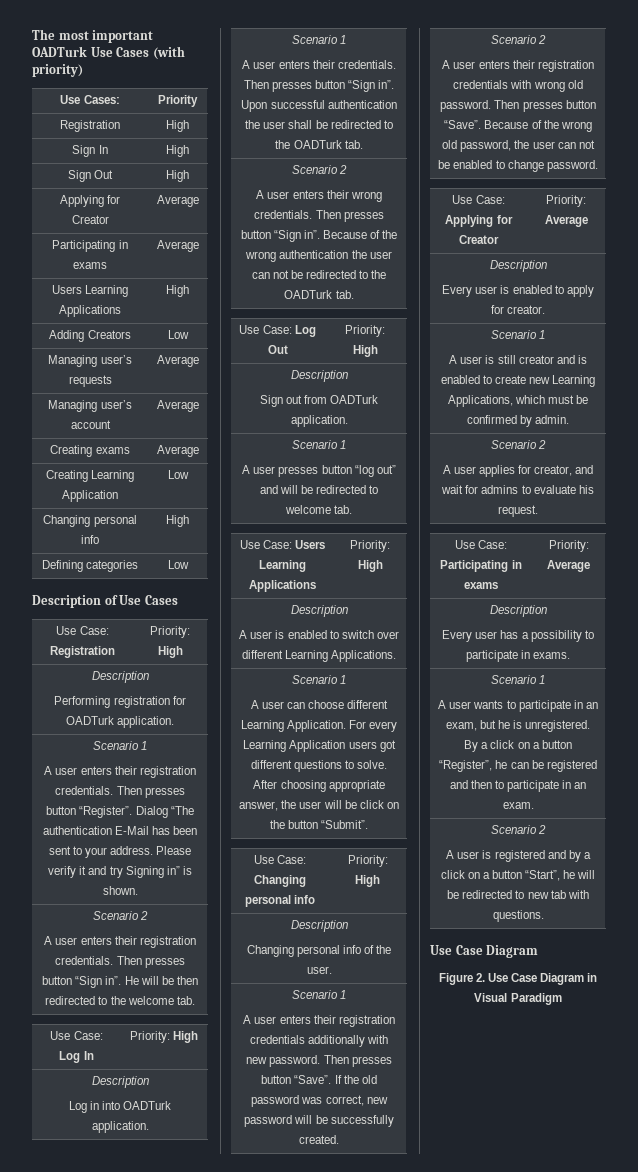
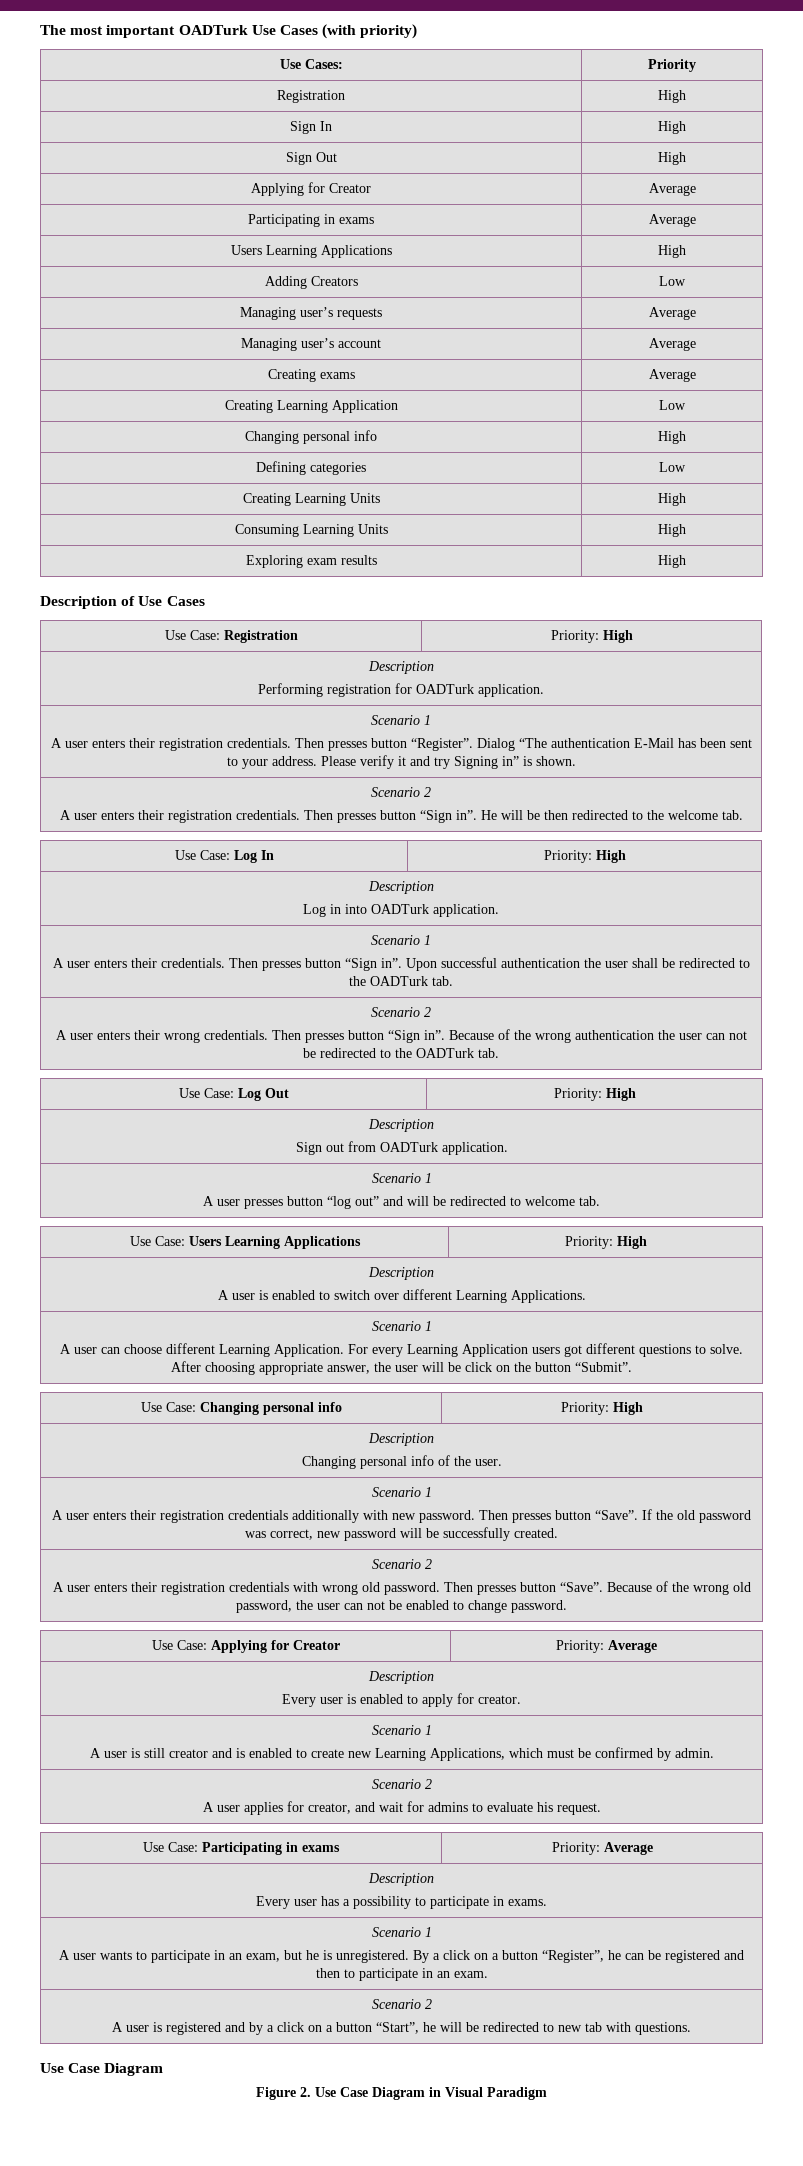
+ Creating Learning Units | High
+ Consuming Learning Units | High
+ Exploring exam results | High

